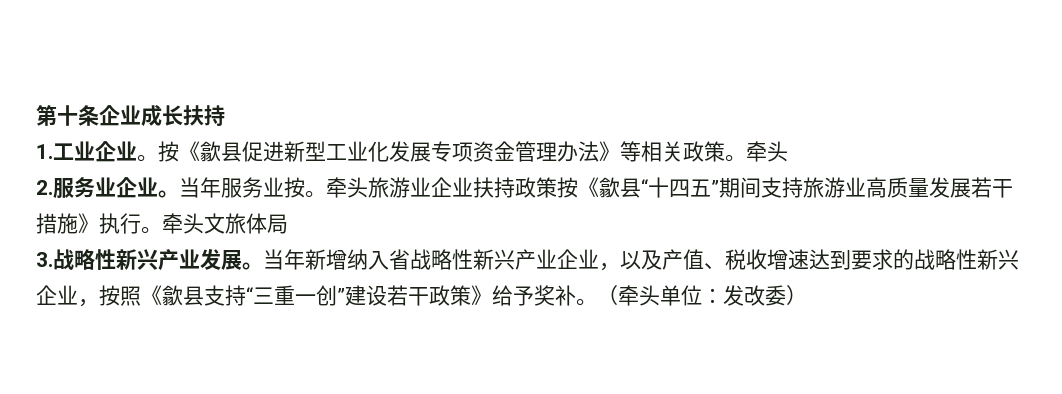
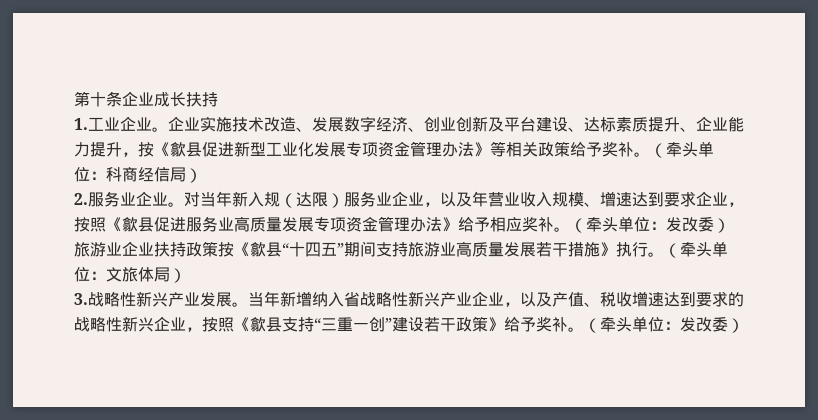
- 按《歙县促进新型工业化发展专项资金管理办法》等相关政策。牵头
- 2.服务业企业。当年服务业按。牵头旅游业企业扶持政策按《歙县“十四五”期间支持旅游业高质量发展若干措施》执行。
+ 企业实施技术改造、发展数字经济、创业创新及平台建设、达标素质提升、企业能力提升，按《歙县促进新型工业化发展专项资金管理办法》等相关政策给予奖补。（牵头单位：科商经信局）
+ 2.服务业企业。对当年新入规（达限）服务业企业，以及年营业收入规模、增速达到要求企业，按照《歙县促进服务业高质量发展专项资金管理办法》给予相应奖补。（牵头单位：发改委）旅游业企业扶持政策按《歙县“十四五”期间支持旅游业高质量发展若干措施》执行。
- 牵头文旅体局
+ （牵头单位：文旅体局）

